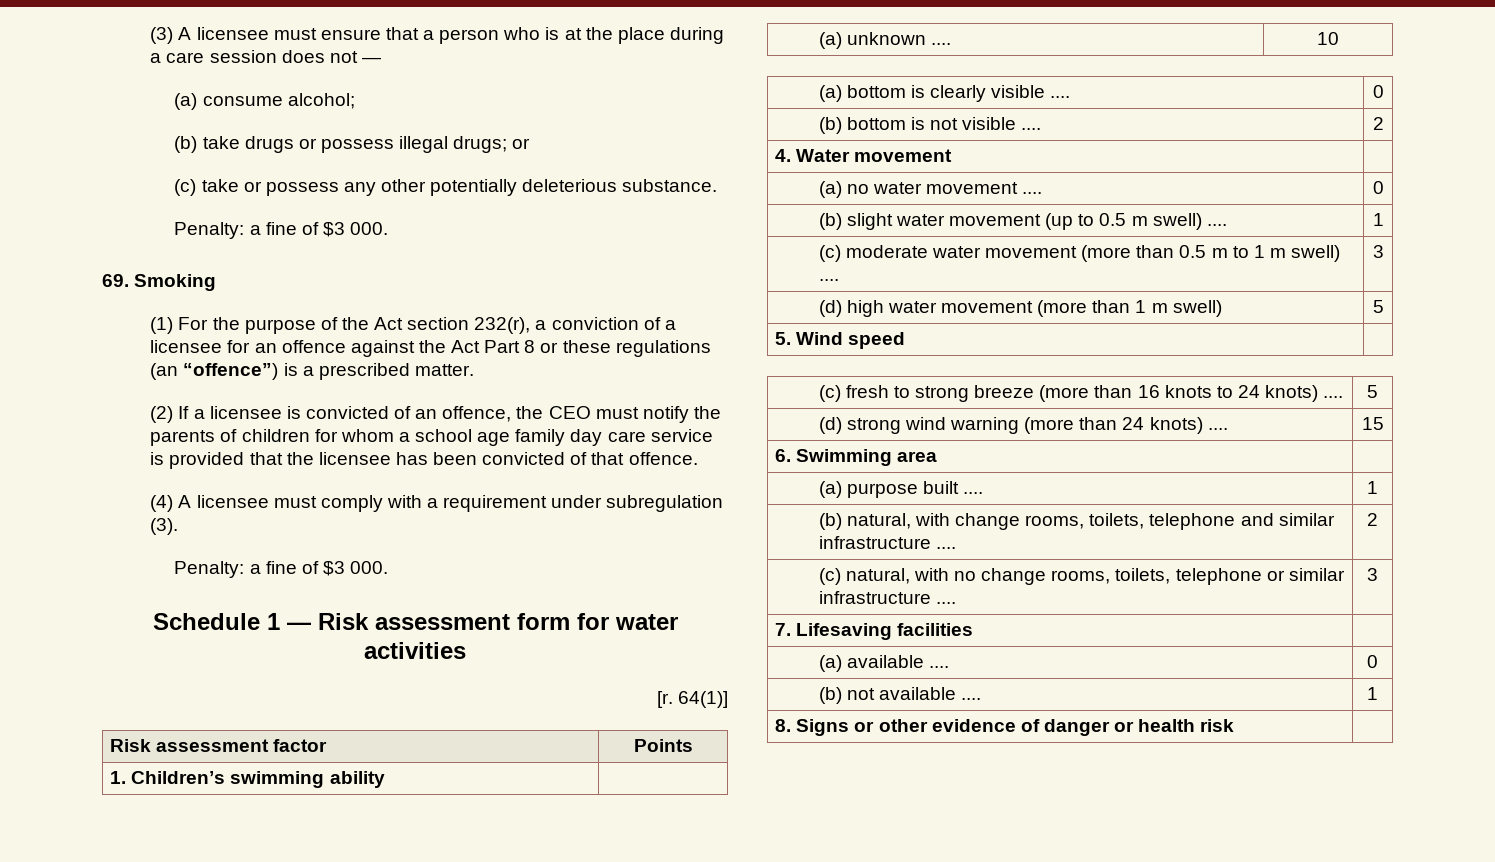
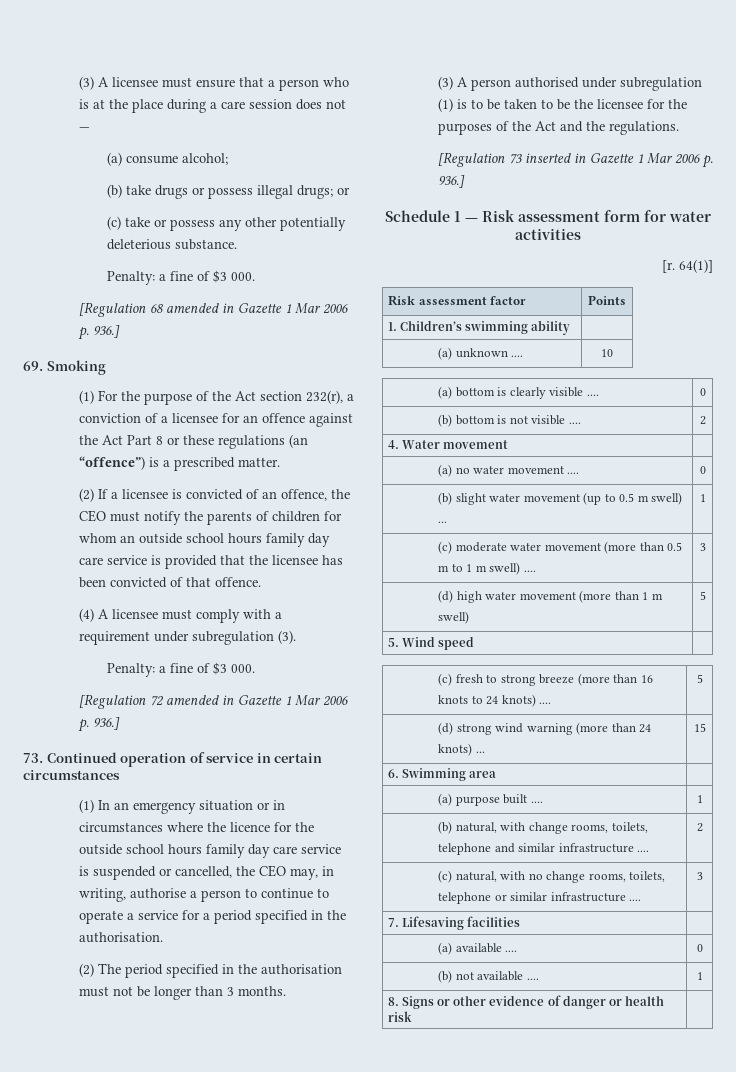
+ [Regulation 68 amended in Gazette 1 Mar 2006 p. 936.]
- (2) If a licensee is convicted of an offence, the CEO must notify the parents of children for whom a school age family day care service is provided that the licensee has been convicted of that offence.
+ (2) If a licensee is convicted of an offence, the CEO must notify the parents of children for whom an outside school hours family day care service is provided that the licensee has been convicted of that offence.
+ [Regulation 72 amended in Gazette 1 Mar 2006 p. 936.]
+ 73. Continued operation of service in certain circumstances
+ (1) In an emergency situation or in circumstances where the licence for the outside school hours family day care service is suspended or cancelled, the CEO may, in writing, authorise a person to continue to operate a service for a period specified in the authorisation.
+ (2) The period specified in the authorisation must not be longer than 3 months.
+ (3) A person authorised under subregulation (1) is to be taken to be the licensee for the purposes of the Act and the regulations.
+ [Regulation 73 inserted in Gazette 1 Mar 2006 p. 936.]
- (b) slight water movement (up to 0.5 m swell) .... | 1
+ (b) slight water movement (up to 0.5 m swell) ... | 1
- (d) strong wind warning (more than 24 knots) .... | 15
+ (d) strong wind warning (more than 24 knots) ... | 15

